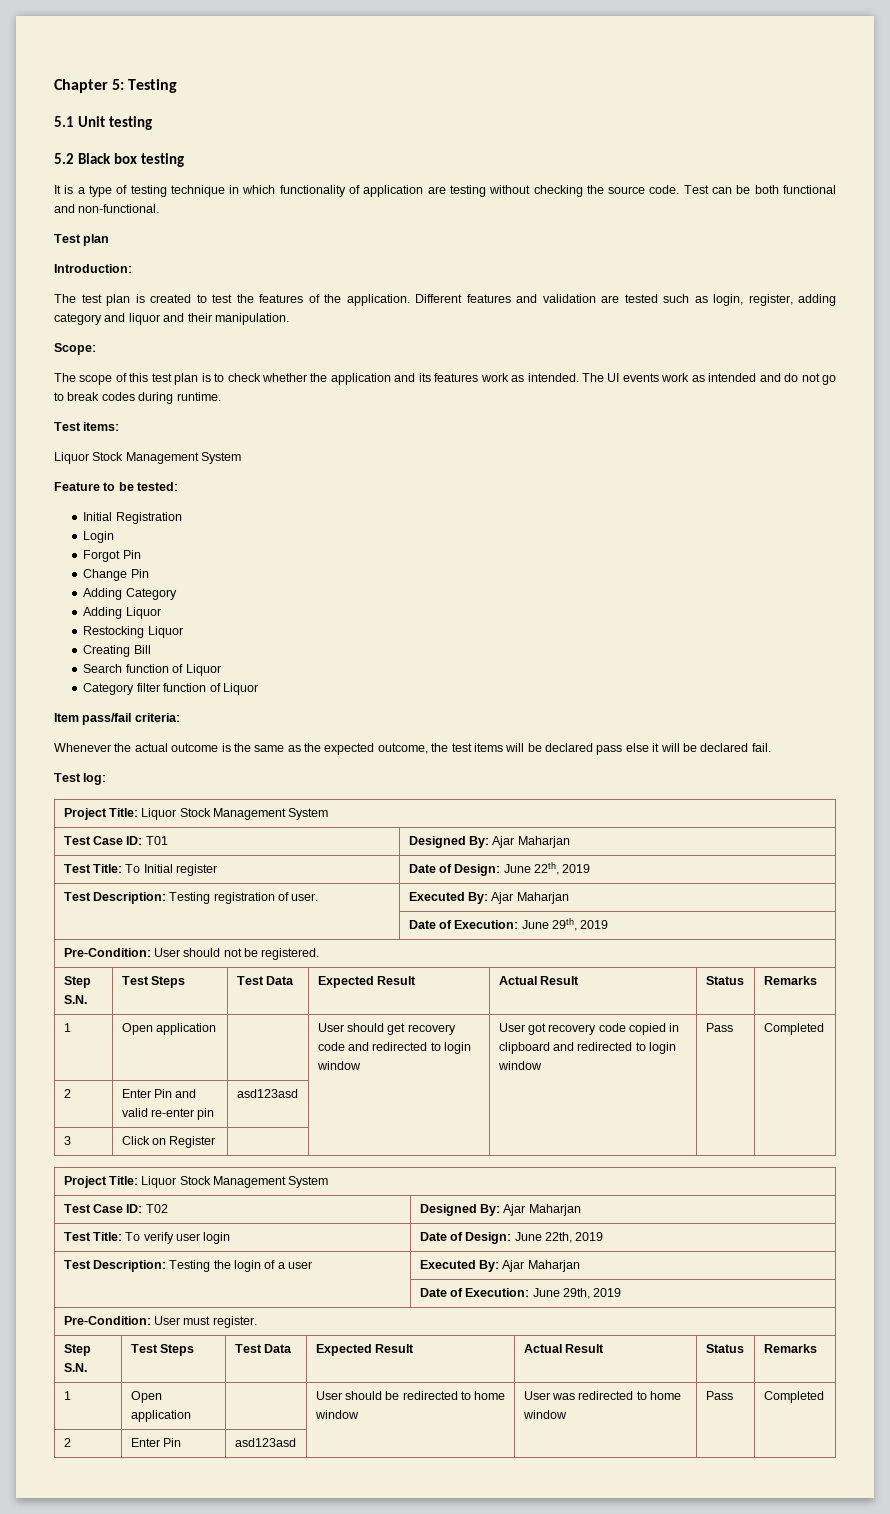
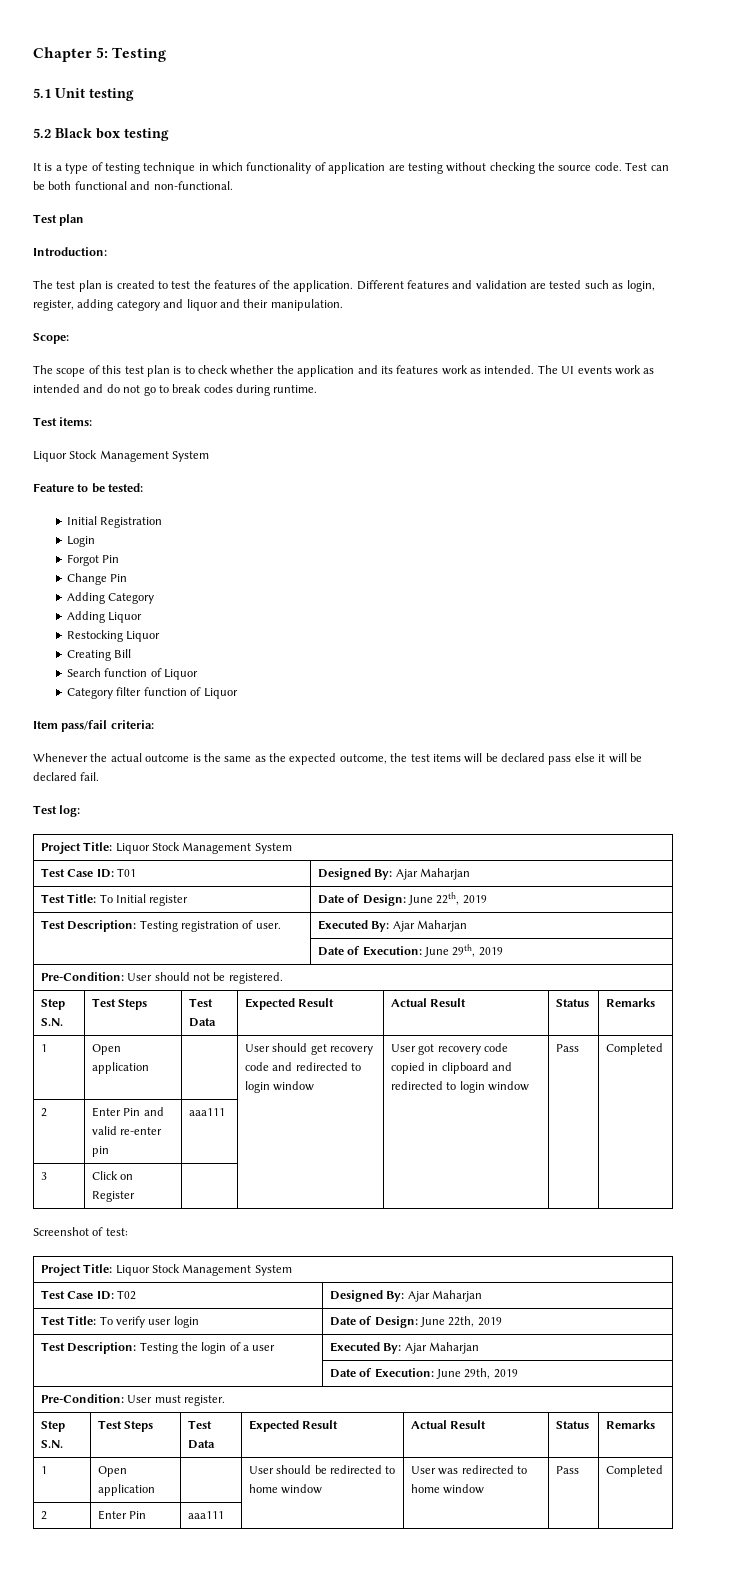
- 2 | Enter Pin and valid re-enter pin | asd123asd | | | |
+ 2 | Enter Pin and valid re-enter pin | aaa111 | | | |
+ Screenshot of test:
- 2 | Enter Pin | asd123asd | | | |
+ 2 | Enter Pin | aaa111 | | | |

